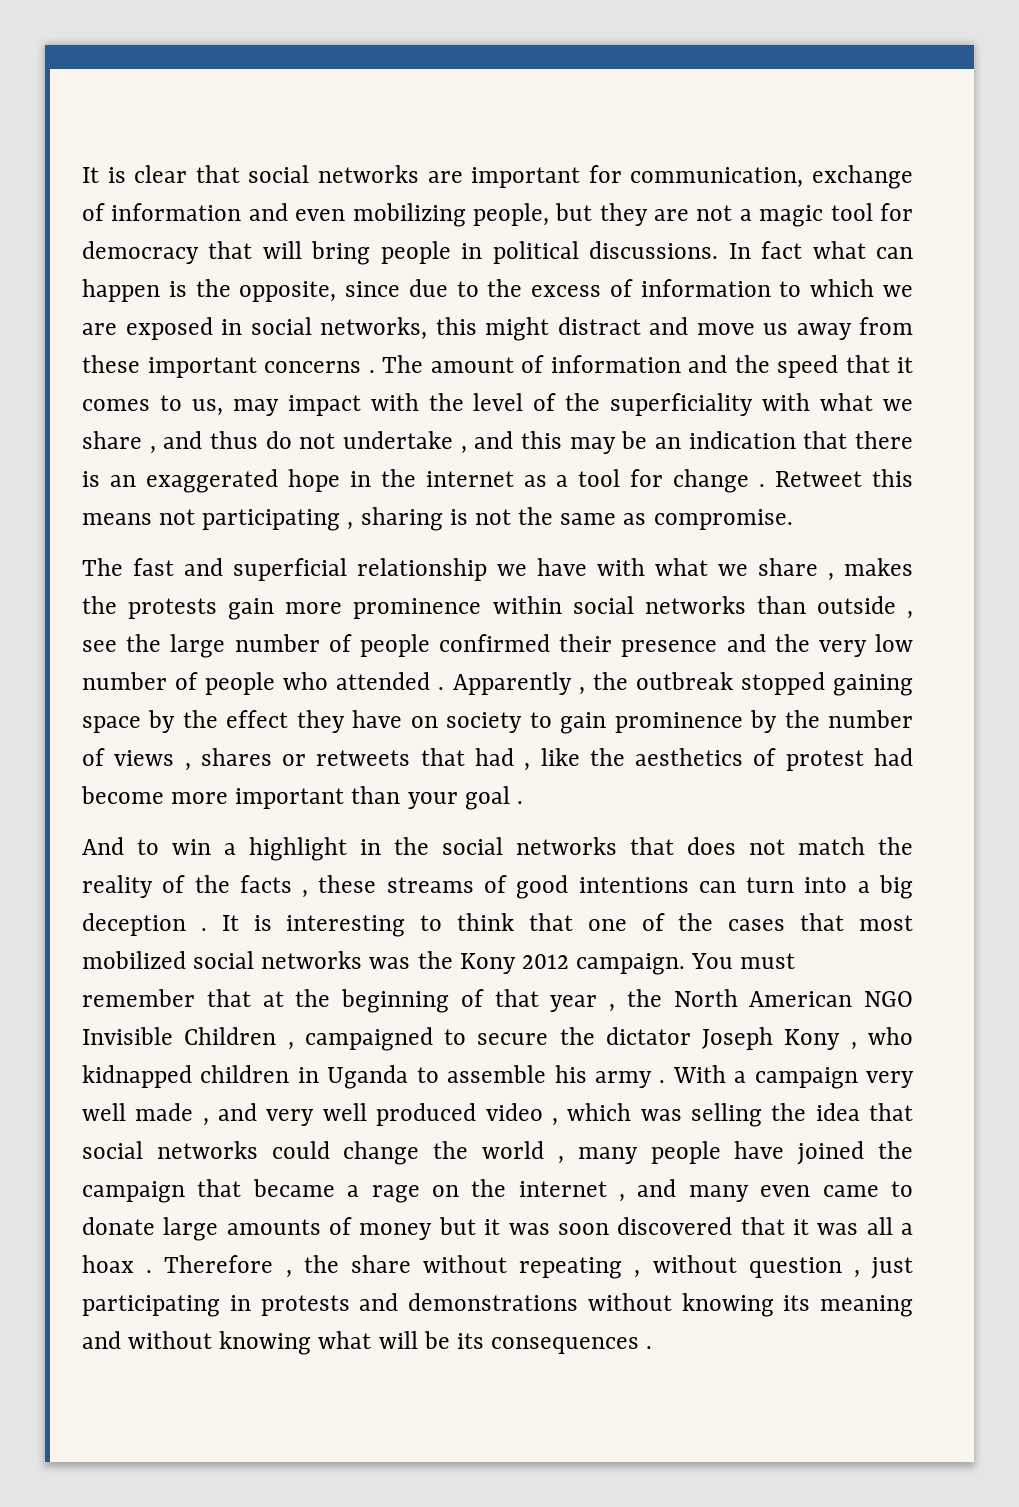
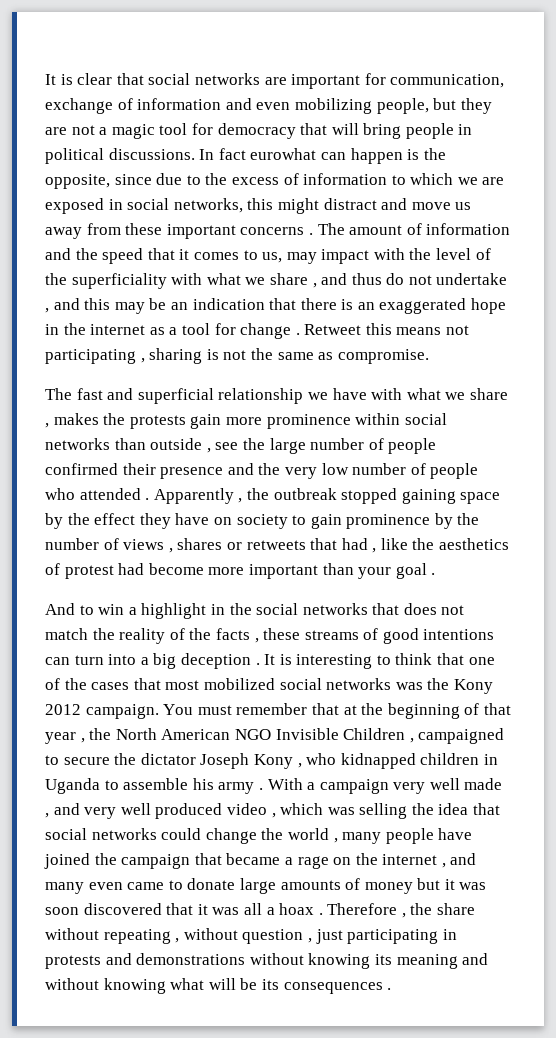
- In fact what can happen is the opposite, since due to the excess of information to which we are exposed in social networks, this might distract and move us away from these important concerns .
+ In fact eurowhat can happen is the opposite, since due to the excess of information to which we are exposed in social networks, this might distract and move us away from these important concerns .

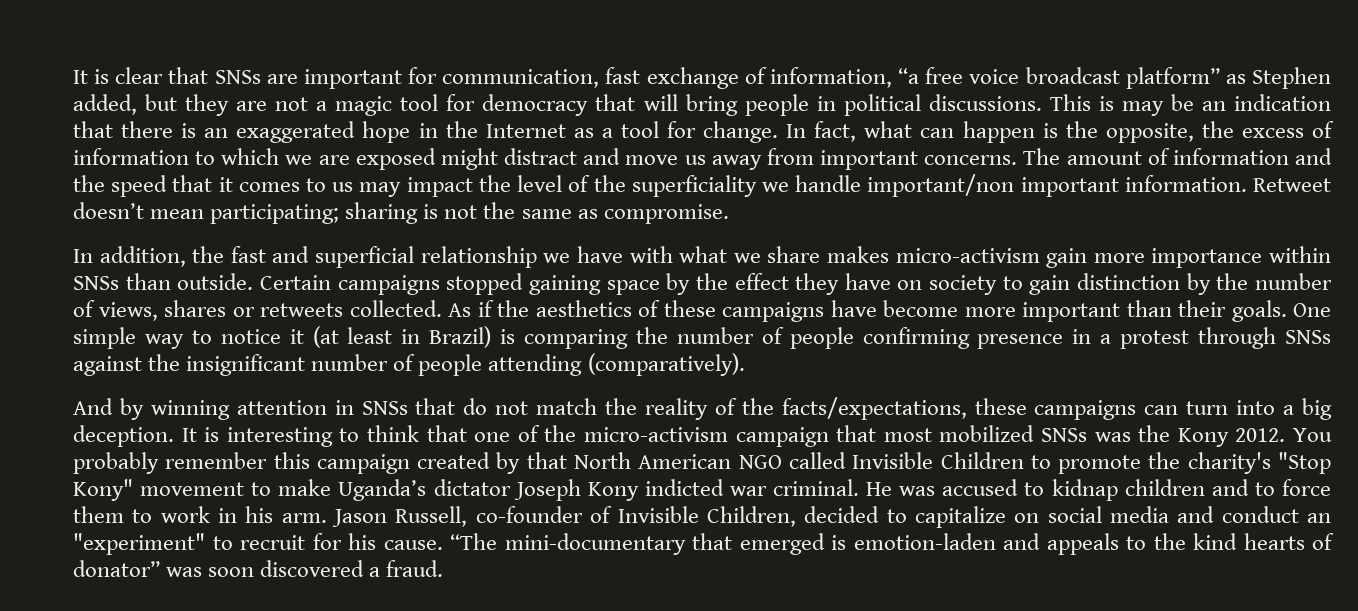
- It is clear that social networks are important for communication, exchange of information and even mobilizing people, but they are not a magic tool for democracy that will bring people in political discussions.
+ It is clear that SNSs are important for communication, fast exchange of information, “a free voice broadcast platform” as Stephen added, but they are not a magic tool for democracy that will bring people in political discussions.
- In fact eurowhat can happen is the opposite, since due to the excess of information to which we are exposed in social networks, this might distract and move us away from these important concerns . The amount of information and the speed that it comes to us, may impact with the level of the superficiality with what we share , and thus do not undertake , and this may be an indication that there is an exaggerated hope in the internet as a tool for change . Retweet this means not participating , sharing is not the same as compromise.
+ This is may be an indication that there is an exaggerated hope in the Internet as a tool for change. In fact, what can happen is the opposite, the excess of information to which we are exposed might distract and move us away from important concerns. The amount of information and the speed that it comes to us may impact the level of the superficiality we handle important/non important information. Retweet doesn’t mean participating; sharing is not the same as compromise.
- The fast and superficial relationship we have with what we share , makes the protests gain more prominence within social networks than outside , see the large number of people confirmed their presence and the very low number of people who attended . Apparently , the outbreak stopped gaining space by the effect they have on society to gain prominence by the number of views , shares or retweets that had , like the aesthetics of protest had become more important than your goal .
- And to win a highlight in the social networks that does not match the reality of the facts , these streams of good intentions can turn into a big deception .
+ In addition, the fast and superficial relationship we have with what we share makes micro-activism gain more importance within SNSs than outside. Certain campaigns stopped gaining space by the effect they have on society to gain distinction by the number of views, shares or retweets collected. As if the aesthetics of these campaigns have become more important than their goals. One simple way to notice it (at least in Brazil) is comparing the number of people confirming presence in a protest through SNSs against the insignificant number of people attending (comparatively).
+ And by winning attention in SNSs that do not match the reality of the facts/expectations, these campaigns can turn into a big deception.
- It is interesting to think that one of the cases that most mobilized social networks was the Kony 2012 campaign. You must remember that at the beginning of that year , the North American NGO Invisible Children , campaigned to secure the dictator Joseph Kony , who kidnapped children in Uganda to assemble his army . With a campaign very well made , and very well produced video , which was selling the idea that social networks could change the world , many people have joined the campaign that became a rage on the internet , and many even came to donate large amounts of money but it was soon discovered that it was all a hoax . Therefore , the share without repeating , without question , just participating in protests and demonstrations without knowing its meaning and without knowing what will be its consequences .
+ It is interesting to think that one of the micro-activism campaign that most mobilized SNSs was the Kony 2012. You probably remember this campaign created by that North American NGO called Invisible Children to promote the charity's "Stop Kony" movement to make Uganda’s dictator Joseph Kony indicted war criminal. He was accused to kidnap children and to force them to work in his arm. Jason Russell, co-founder of Invisible Children, decided to capitalize on social media and conduct an "experiment" to recruit for his cause. “The mini-documentary that emerged is emotion-laden and appeals to the kind hearts of donator” was soon discovered a fraud.

